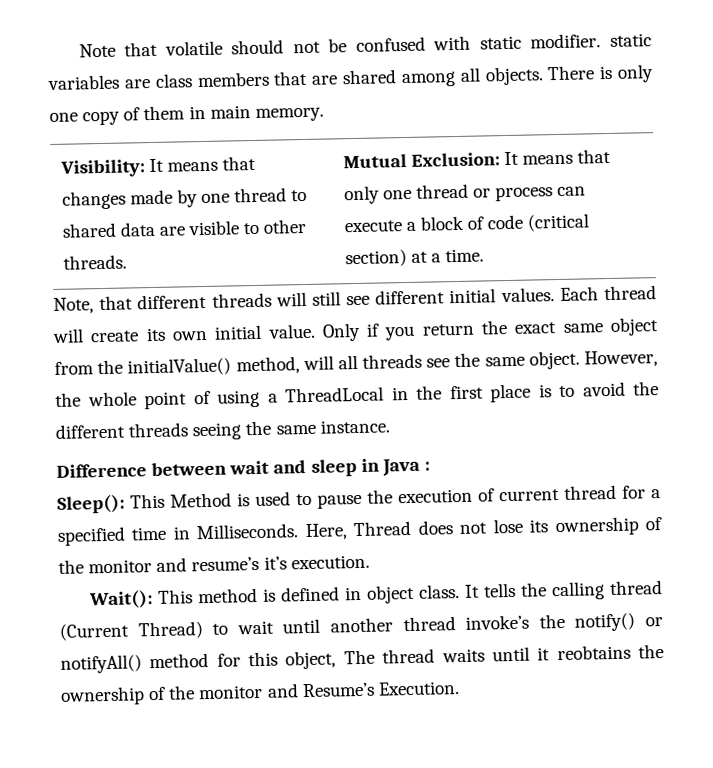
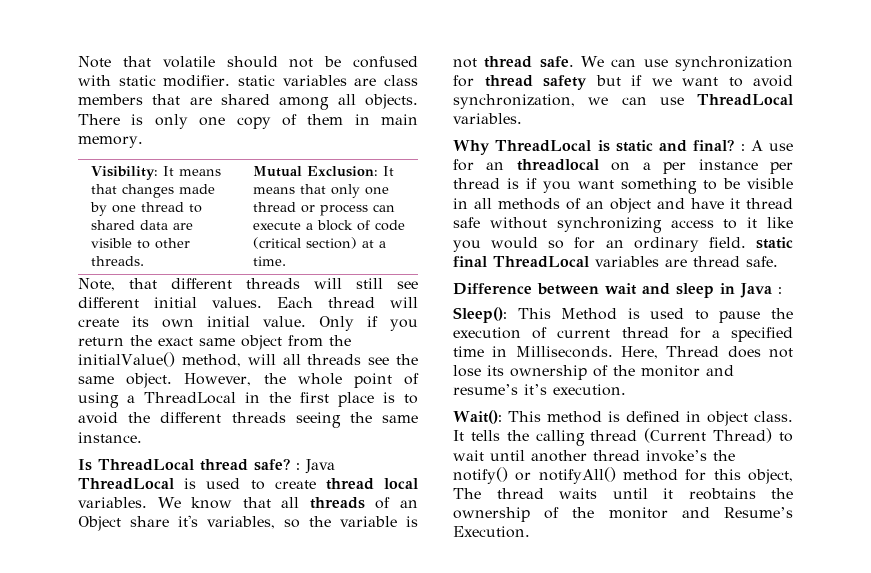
+ Is ThreadLocal thread safe? : Java ThreadLocal is used to create thread local variables. We know that all threads of an Object share it's variables, so the variable is not thread safe. We can use synchronization for thread safety but if we want to avoid synchronization, we can use ThreadLocal variables.
+ Why ThreadLocal is static and final? : A use for an threadlocal on a per instance per thread is if you want something to be visible in all methods of an object and have it thread safe without synchronizing access to it like you would so for an ordinary field. static final ThreadLocal variables are thread safe.

